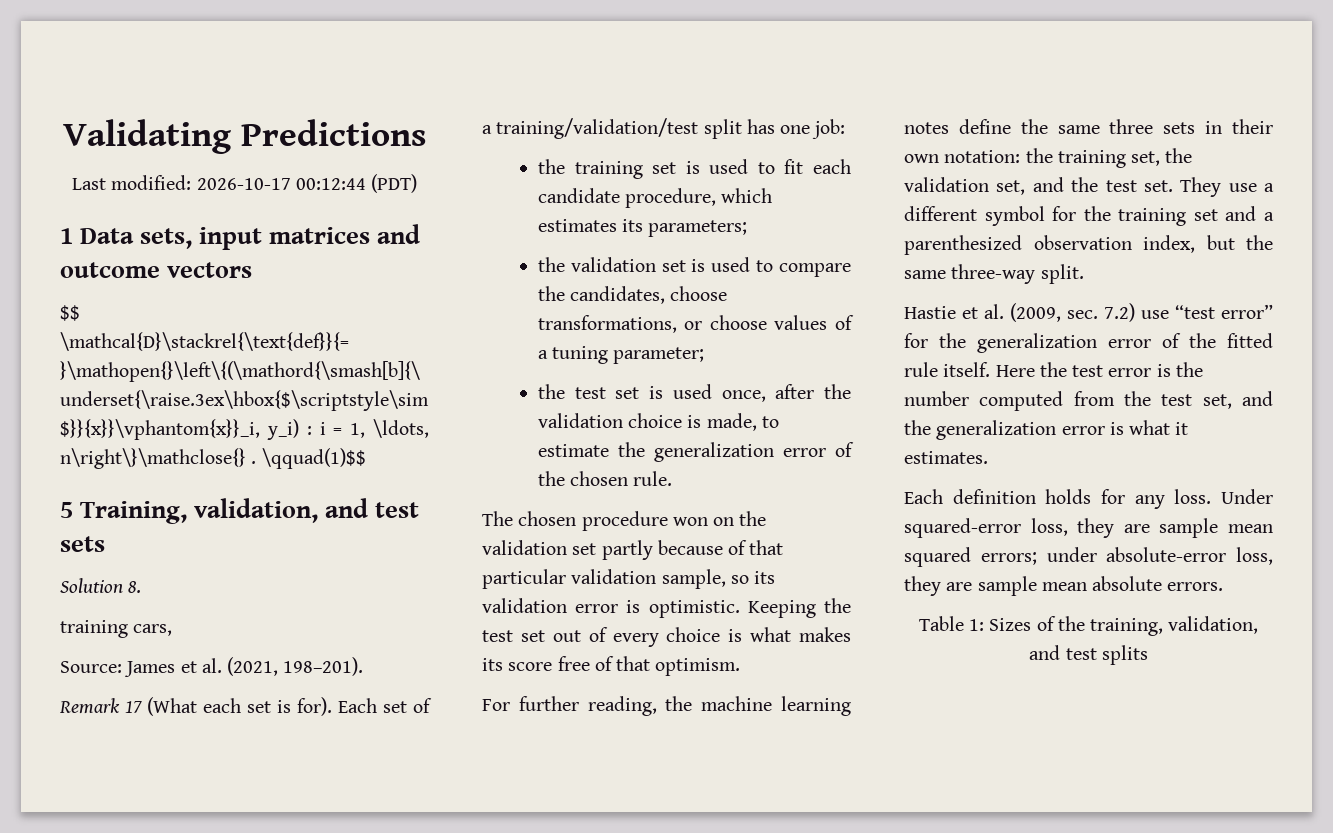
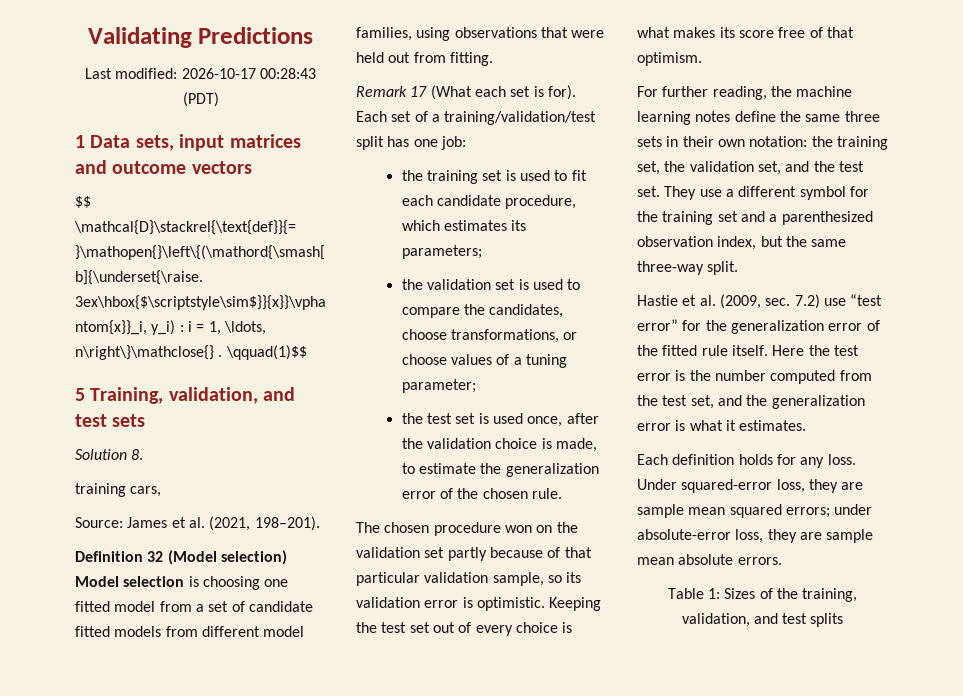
- Last modified: 2026-10-17 00:12:44 (PDT)
+ Last modified: 2026-10-17 00:28:43 (PDT)
+ Definition 32 (Model selection) Model selection is choosing one fitted model from a set of candidate fitted models from different model families, using observations that were held out from fitting.

